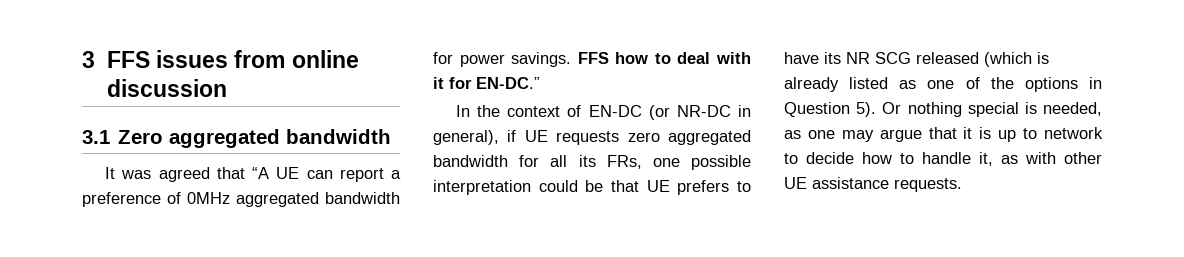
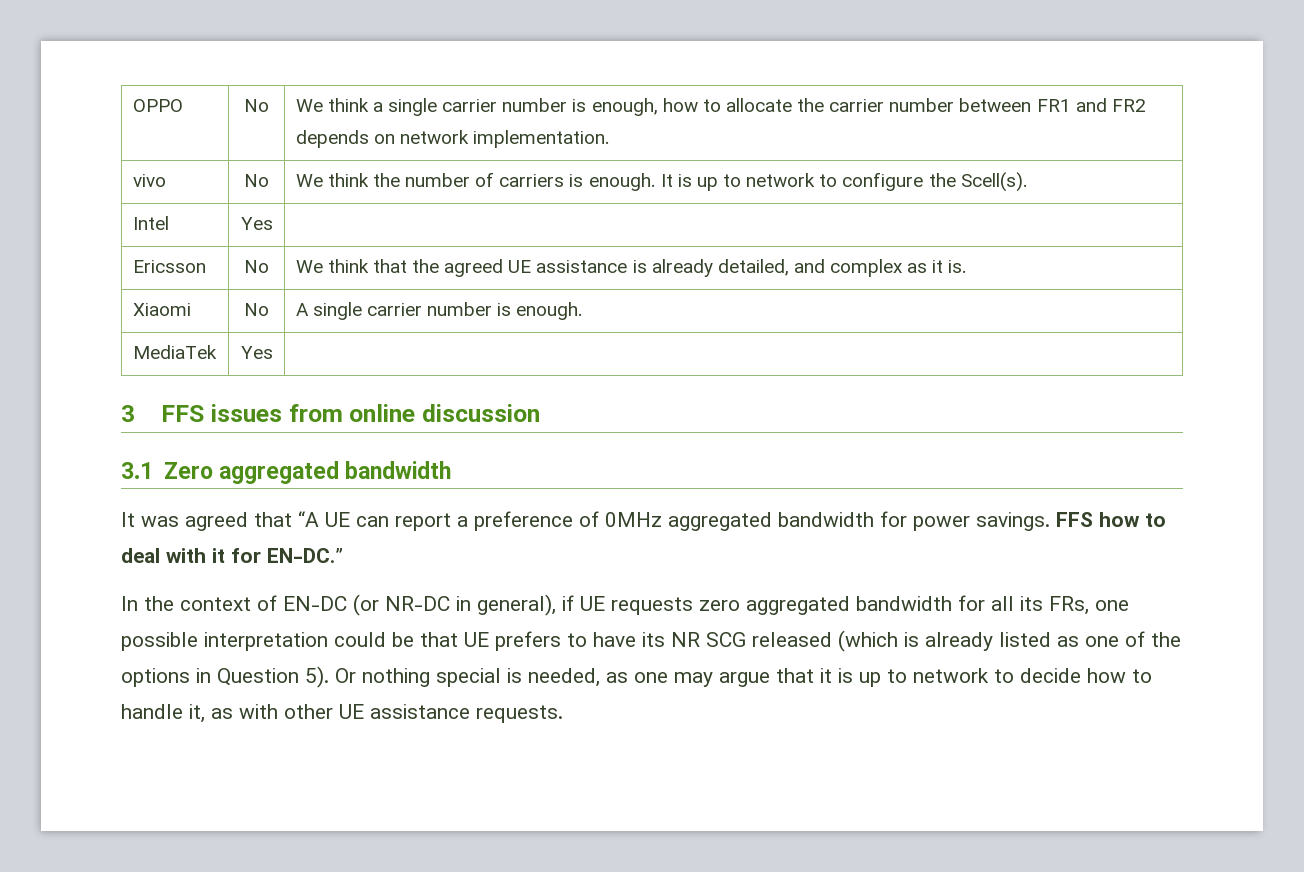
+ OPPO | No | We think a single carrier number is enough, how to allocate the carrier number between FR1 and FR2 depends on network implementation.
+ vivo | No | We think the number of carriers is enough. It is up to network to configure the Scell(s).
+ Intel | Yes |
+ Ericsson | No | We think that the agreed UE assistance is already detailed, and complex as it is.
+ Xiaomi | No | A single carrier number is enough.
+ MediaTek | Yes |

